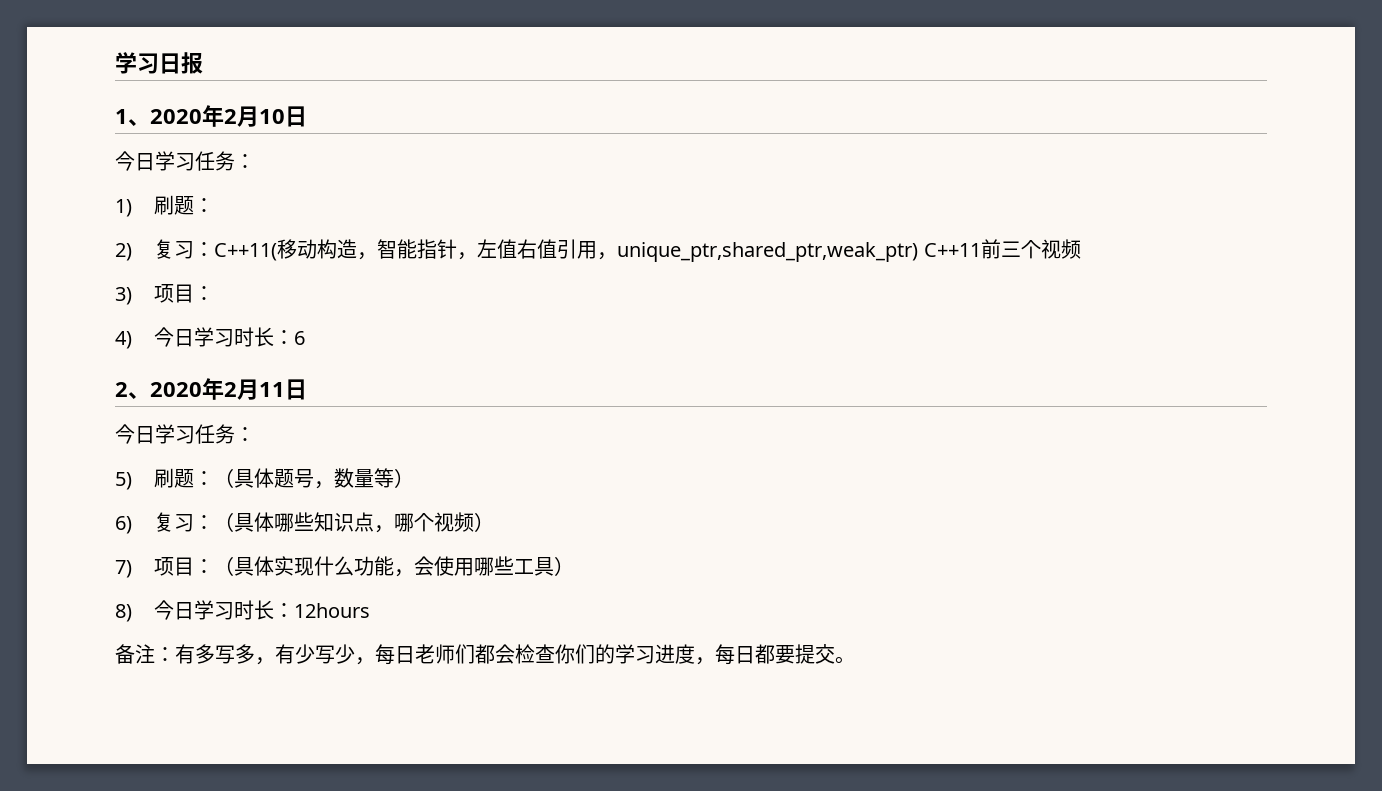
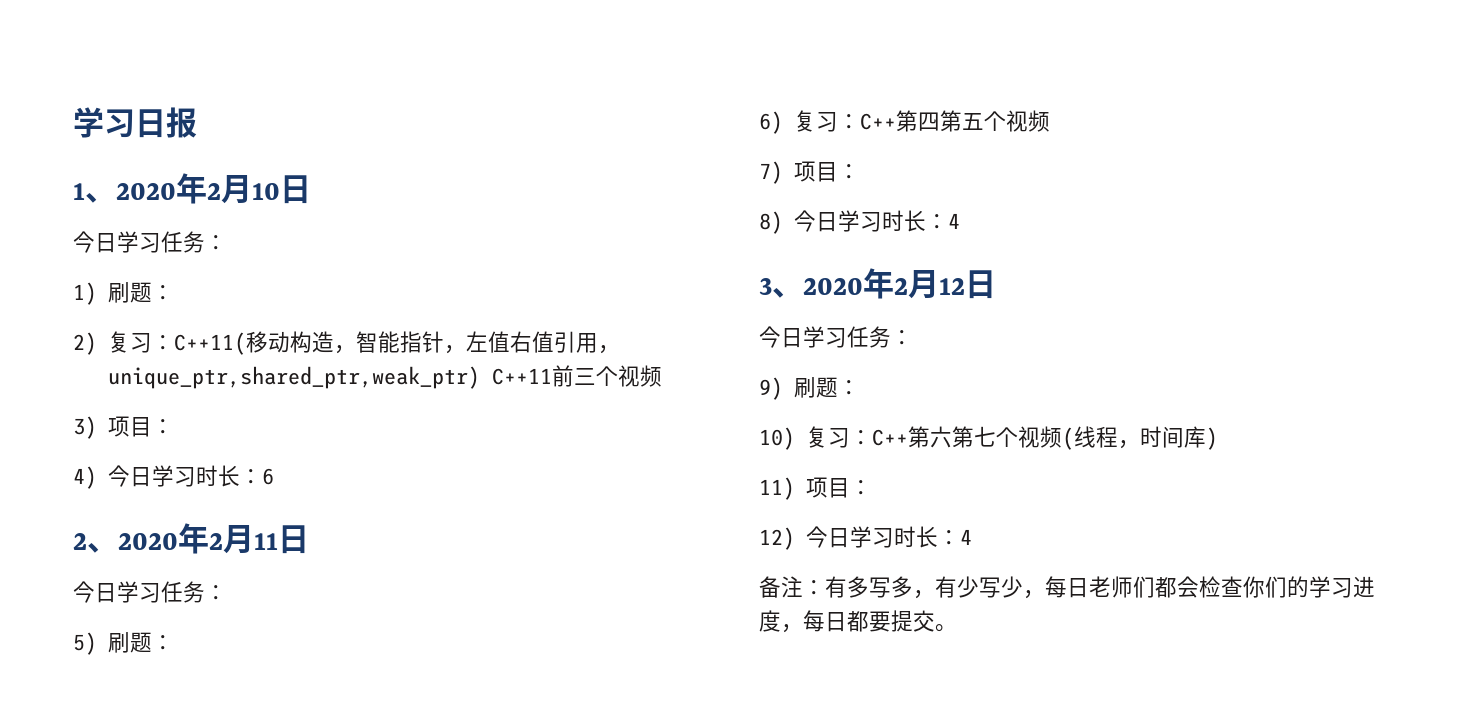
- 5)刷题：（具体题号，数量等）
- 6)复习：（具体哪些知识点，哪个视频）
+ 5)刷题：
+ 6)复习：C++第四第五个视频
- 7)项目：（具体实现什么功能，会使用哪些工具）
+ 7)项目：
- 8)今日学习时长：12hours
+ 8)今日学习时长：4
+ 3、2020年2月12日
+ 今日学习任务：
+ 9)刷题：
+ 10)复习：C++第六第七个视频(线程，时间库)
+ 11)项目：
+ 12)今日学习时长：4

